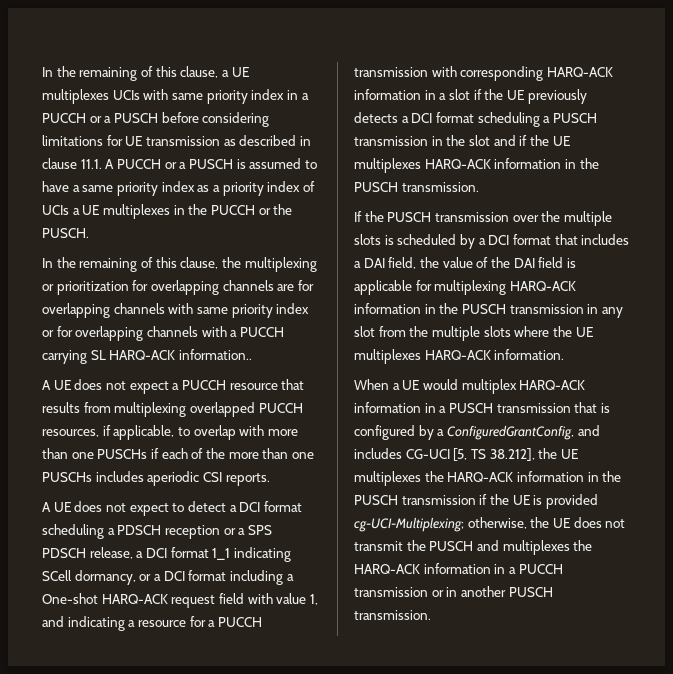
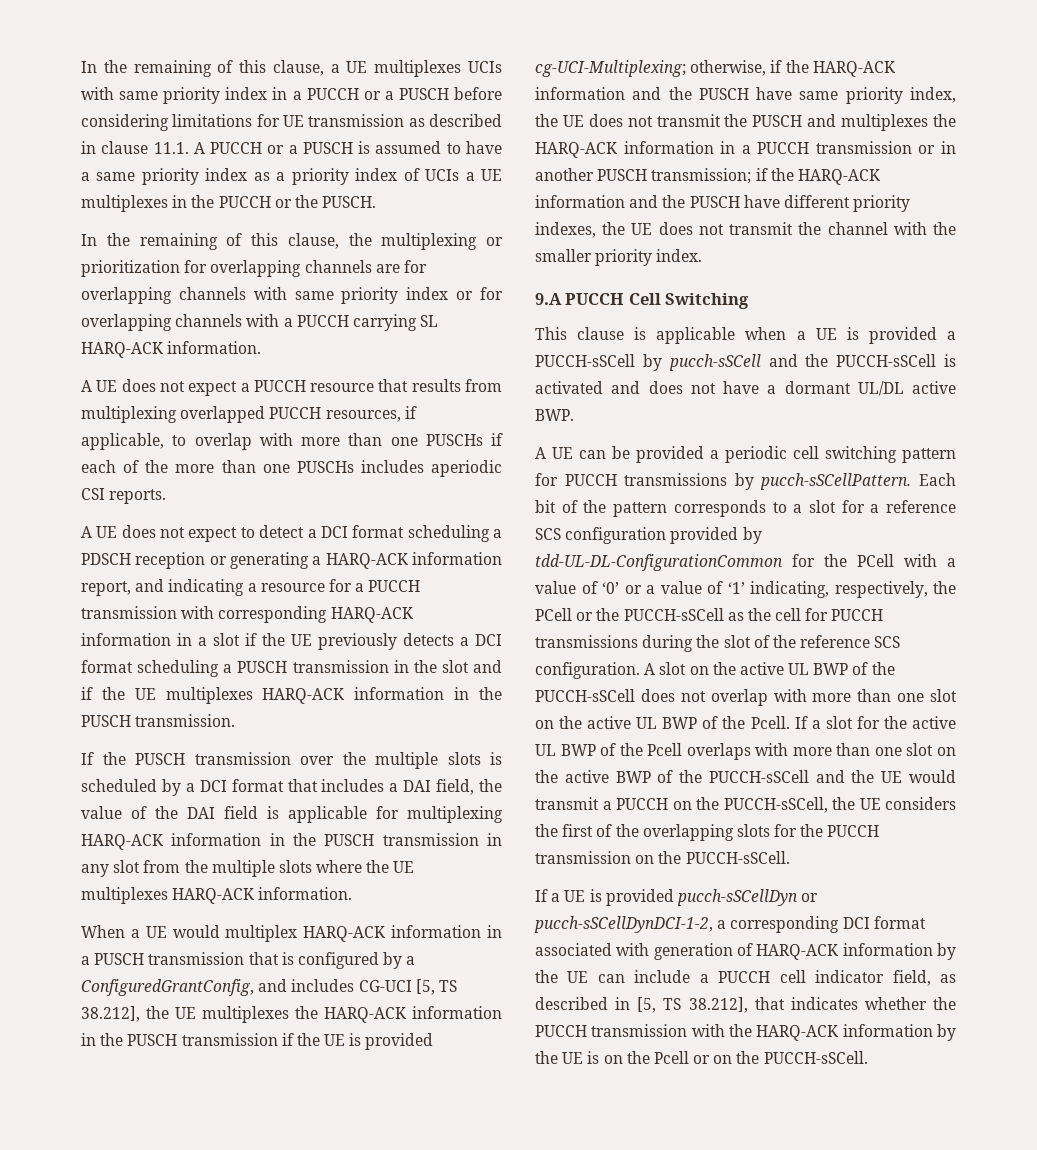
- In the remaining of this clause, the multiplexing or prioritization for overlapping channels are for overlapping channels with same priority index or for overlapping channels with a PUCCH carrying SL HARQ-ACK information..
+ In the remaining of this clause, the multiplexing or prioritization for overlapping channels are for overlapping channels with same priority index or for overlapping channels with a PUCCH carrying SL HARQ-ACK information.
- A UE does not expect to detect a DCI format scheduling a PDSCH reception or a SPS PDSCH release, a DCI format 1_1 indicating SCell dormancy, or a DCI format including a One-shot HARQ-ACK request field with value 1, and indicating a resource for a PUCCH transmission with corresponding HARQ-ACK information in a slot if the UE previously detects a DCI format scheduling a PUSCH transmission in the slot and if the UE multiplexes HARQ-ACK information in the PUSCH transmission.
+ A UE does not expect to detect a DCI format scheduling a PDSCH reception or generating a HARQ-ACK information report, and indicating a resource for a PUCCH transmission with corresponding HARQ-ACK information in a slot if the UE previously detects a DCI format scheduling a PUSCH transmission in the slot and if the UE multiplexes HARQ-ACK information in the PUSCH transmission.
- When a UE would multiplex HARQ-ACK information in a PUSCH transmission that is configured by a ConfiguredGrantConfig, and includes CG-UCI [5, TS 38.212], the UE multiplexes the HARQ-ACK information in the PUSCH transmission if the UE is provided cg-UCI-Multiplexing; otherwise, the UE does not transmit the PUSCH and multiplexes the HARQ-ACK information in a PUCCH transmission or in another PUSCH transmission.
+ When a UE would multiplex HARQ-ACK information in a PUSCH transmission that is configured by a ConfiguredGrantConfig, and includes CG-UCI [5, TS 38.212], the UE multiplexes the HARQ-ACK information in the PUSCH transmission if the UE is provided cg-UCI-Multiplexing; otherwise, if the HARQ-ACK information and the PUSCH have same priority index, the UE does not transmit the PUSCH and multiplexes the HARQ-ACK information in a PUCCH transmission or in another PUSCH transmission; if the HARQ-ACK information and the PUSCH have different priority indexes, the UE does not transmit the channel with the smaller priority index.
+ 9.A PUCCH Cell Switching
+ This clause is applicable when a UE is provided a PUCCH-sSCell by pucch-sSCell and the PUCCH-sSCell is activated and does not have a dormant UL/DL active BWP.
+ A UE can be provided a periodic cell switching pattern for PUCCH transmissions by pucch-sSCellPattern. Each bit of the pattern corresponds to a slot for a reference SCS configuration provided by tdd-UL-DL-ConfigurationCommon for the PCell with a value of ‘0’ or a value of ‘1’ indicating, respectively, the PCell or the PUCCH-sSCell as the cell for PUCCH transmissions during the slot of the reference SCS configuration. A slot on the active UL BWP of the PUCCH-sSCell does not overlap with more than one slot on the active UL BWP of the Pcell. If a slot for the active UL BWP of the Pcell overlaps with more than one slot on the active BWP of the PUCCH-sSCell and the UE would transmit a PUCCH on the PUCCH-sSCell, the UE considers the first of the overlapping slots for the PUCCH transmission on the PUCCH-sSCell.
+ If a UE is provided pucch-sSCellDyn or pucch-sSCellDynDCI-1-2, a corresponding DCI format associated with generation of HARQ-ACK information by the UE can include a PUCCH cell indicator field, as described in [5, TS 38.212], that indicates whether the PUCCH transmission with the HARQ-ACK information by the UE is on the Pcell or on the PUCCH-sSCell.

